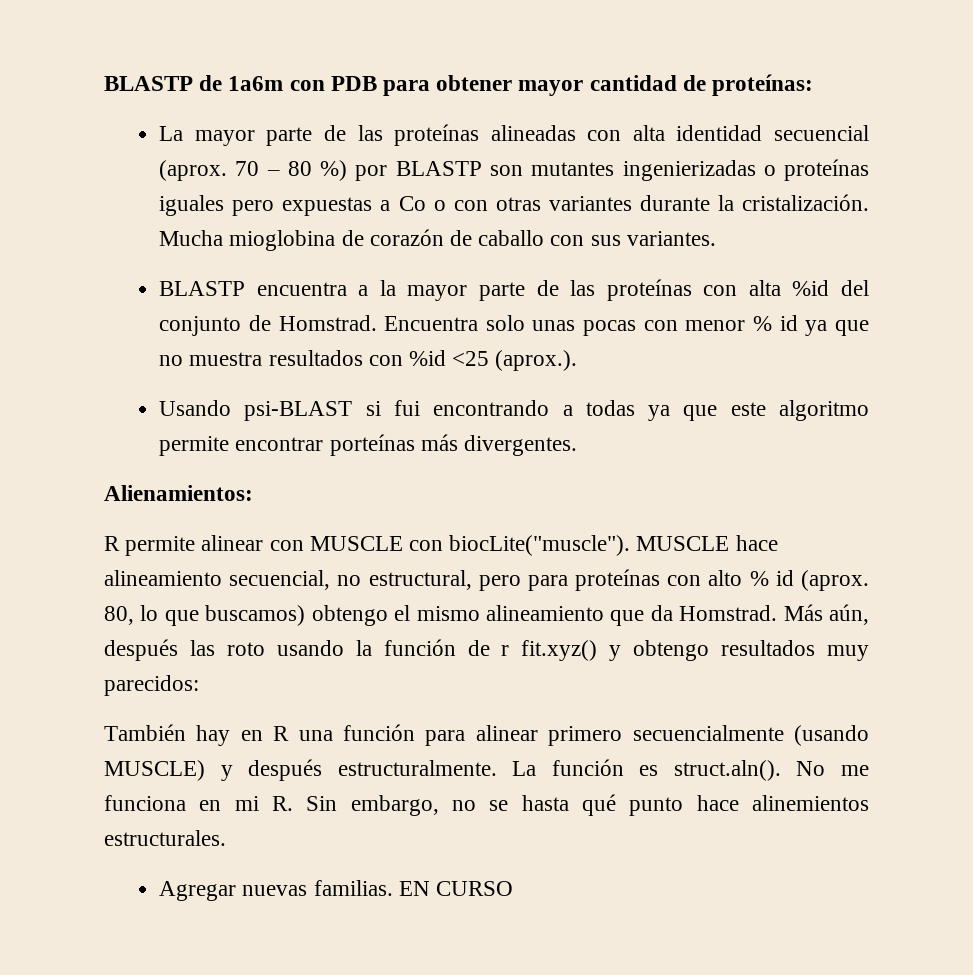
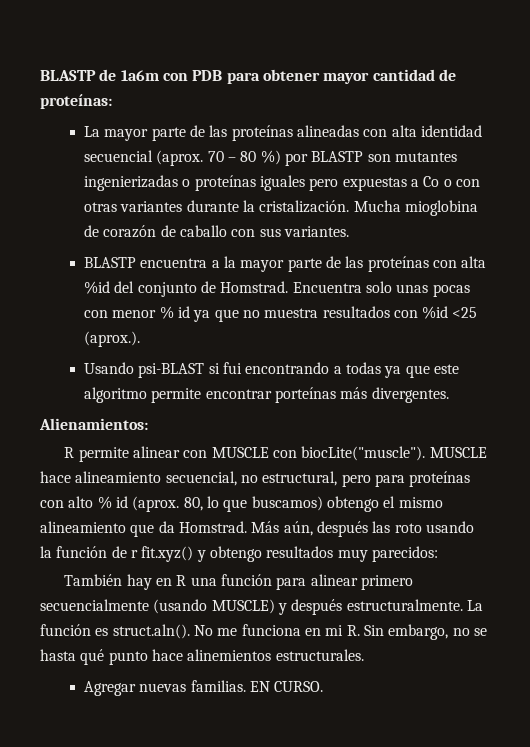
- EN CURSO
+ EN CURSO.

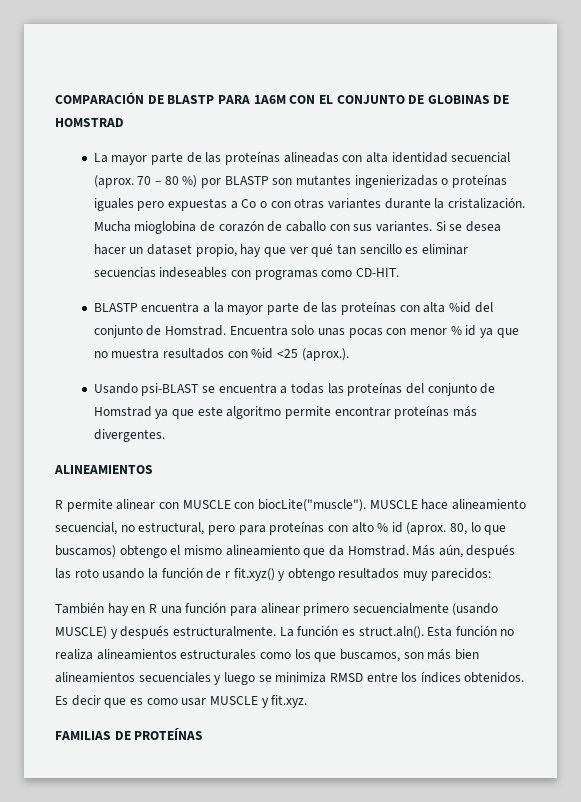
- BLASTP de 1a6m con PDB para obtener mayor cantidad de proteínas:
+ COMPARACIÓN DE BLASTP PARA 1A6M CON EL CONJUNTO DE GLOBINAS DE HOMSTRAD
+ Si se desea hacer un dataset propio, hay que ver qué tan sencillo es eliminar secuencias indeseables con programas como CD-HIT.
- Usando psi-BLAST si fui encontrando a todas ya que este algoritmo permite encontrar porteínas más divergentes.
+ Usando psi-BLAST se encuentra a todas las proteínas del conjunto de Homstrad ya que este algoritmo permite encontrar proteínas más divergentes.
- Alienamientos:
+ ALINEAMIENTOS
- La función es struct.aln(). No me funciona en mi R. Sin embargo, no se hasta qué punto hace alinemientos estructurales.
- Agregar nuevas familias. EN CURSO.
+ La función es struct.aln(). Esta función no realiza alineamientos estructurales como los que buscamos, son más bien alineamientos secuenciales y luego se minimiza RMSD entre los índices obtenidos. Es decir que es como usar MUSCLE y fit.xyz.
+ FAMILIAS DE PROTEÍNAS

